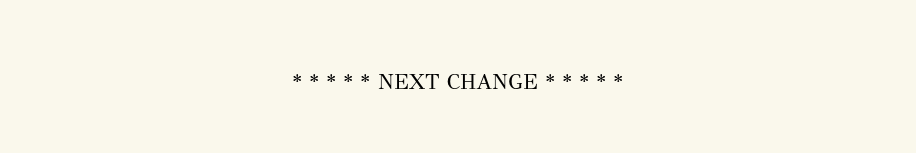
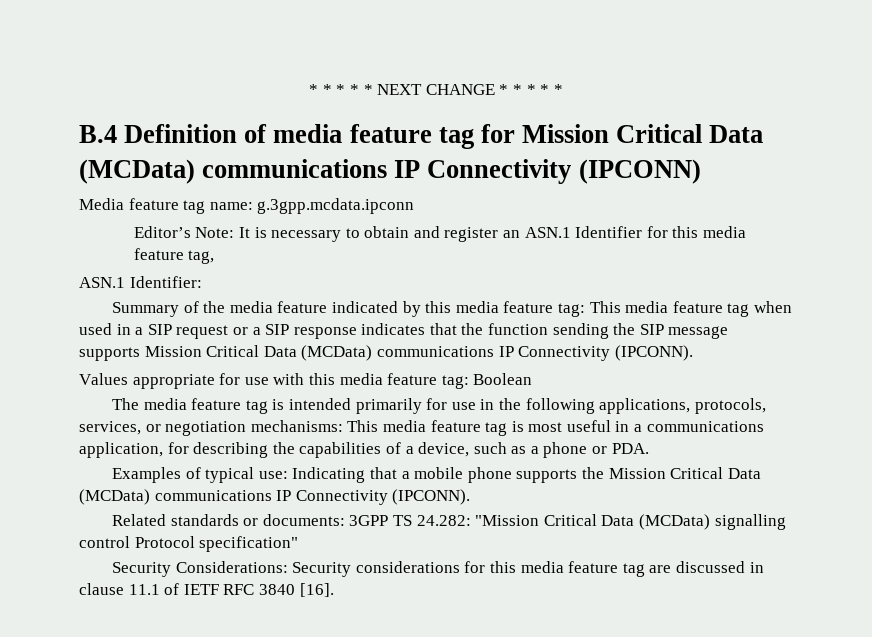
+ B.4 Definition of media feature tag for Mission Critical Data (MCData) communications IP Connectivity (IPCONN)
+ Media feature tag name: g.3gpp.mcdata.ipconn
+ Editor’s Note: It is necessary to obtain and register an ASN.1 Identifier for this media feature tag,
+ ASN.1 Identifier:
+ Summary of the media feature indicated by this media feature tag: This media feature tag when used in a SIP request or a SIP response indicates that the function sending the SIP message supports Mission Critical Data (MCData) communications IP Connectivity (IPCONN).
+ Values appropriate for use with this media feature tag: Boolean
+ The media feature tag is intended primarily for use in the following applications, protocols, services, or negotiation mechanisms: This media feature tag is most useful in a communications application, for describing the capabilities of a device, such as a phone or PDA.
+ Examples of typical use: Indicating that a mobile phone supports the Mission Critical Data (MCData) communications IP Connectivity (IPCONN).
+ Related standards or documents: 3GPP TS 24.282: "Mission Critical Data (MCData) signalling control Protocol specification"
+ Security Considerations: Security considerations for this media feature tag are discussed in clause 11.1 of IETF RFC 3840 [16].

